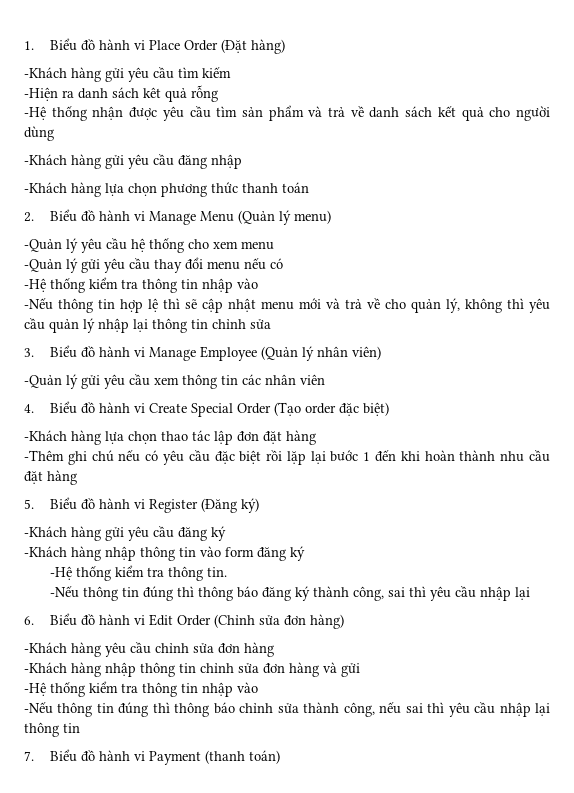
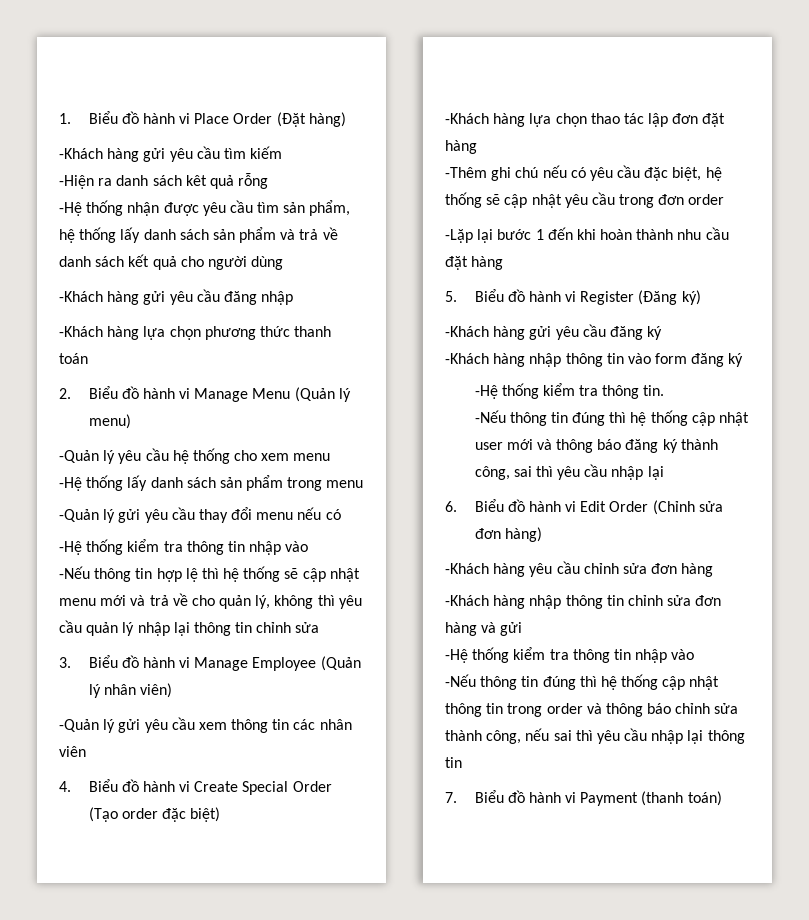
- -Hệ thống nhận được yêu cầu tìm sản phẩm và trả về danh sách kết quả cho người dùng
+ -Hệ thống nhận được yêu cầu tìm sản phẩm, hệ thống lấy danh sách sản phẩm và trả về danh sách kết quả cho người dùng
+ -Hệ thống lấy danh sách sản phẩm trong menu
- -Nếu thông tin hợp lệ thì sẽ cập nhật menu mới và trả về cho quản lý, không thì yêu cầu quản lý nhập lại thông tin chỉnh sửa
+ -Nếu thông tin hợp lệ thì hệ thống sẽ cập nhật menu mới và trả về cho quản lý, không thì yêu cầu quản lý nhập lại thông tin chỉnh sửa
- -Thêm ghi chú nếu có yêu cầu đặc biệt rồi lặp lại bước 1 đến khi hoàn thành nhu cầu đặt hàng
+ -Thêm ghi chú nếu có yêu cầu đặc biệt, hệ thống sẽ cập nhật yêu cầu trong đơn order
+ -Lặp lại bước 1 đến khi hoàn thành nhu cầu đặt hàng
- -Nếu thông tin đúng thì thông báo đăng ký thành công, sai thì yêu cầu nhập lại
+ -Nếu thông tin đúng thì hệ thống cập nhật user mới và thông báo đăng ký thành công, sai thì yêu cầu nhập lại
- -Nếu thông tin đúng thì thông báo chỉnh sửa thành công, nếu sai thì yêu cầu nhập lại thông tin
+ -Nếu thông tin đúng thì hệ thống cập nhật thông tin trong order và thông báo chỉnh sửa thành công, nếu sai thì yêu cầu nhập lại thông tin

